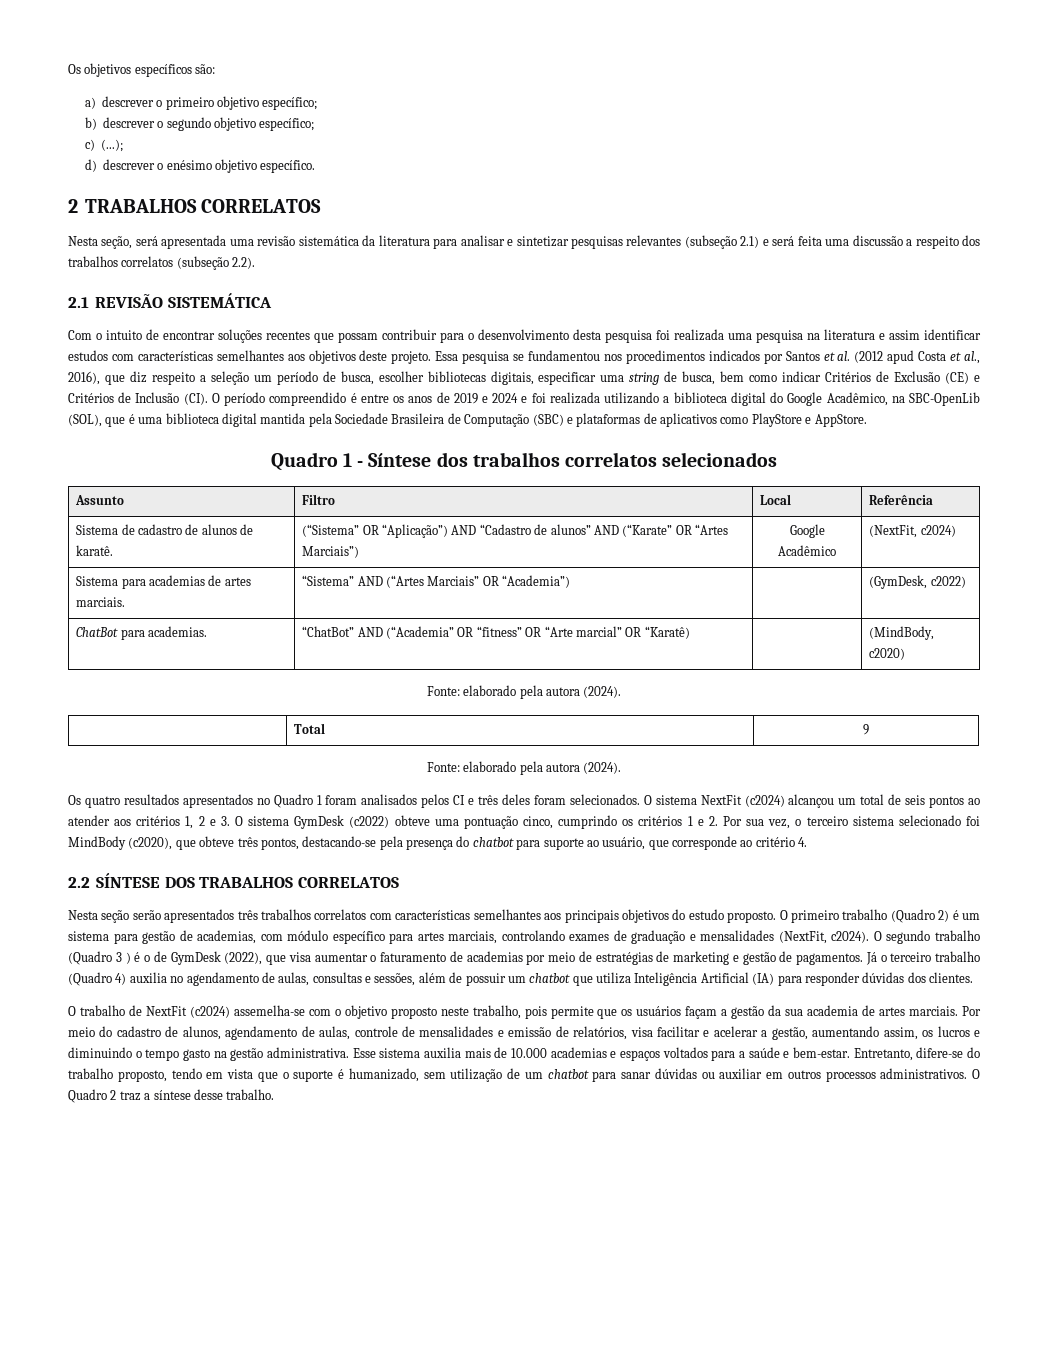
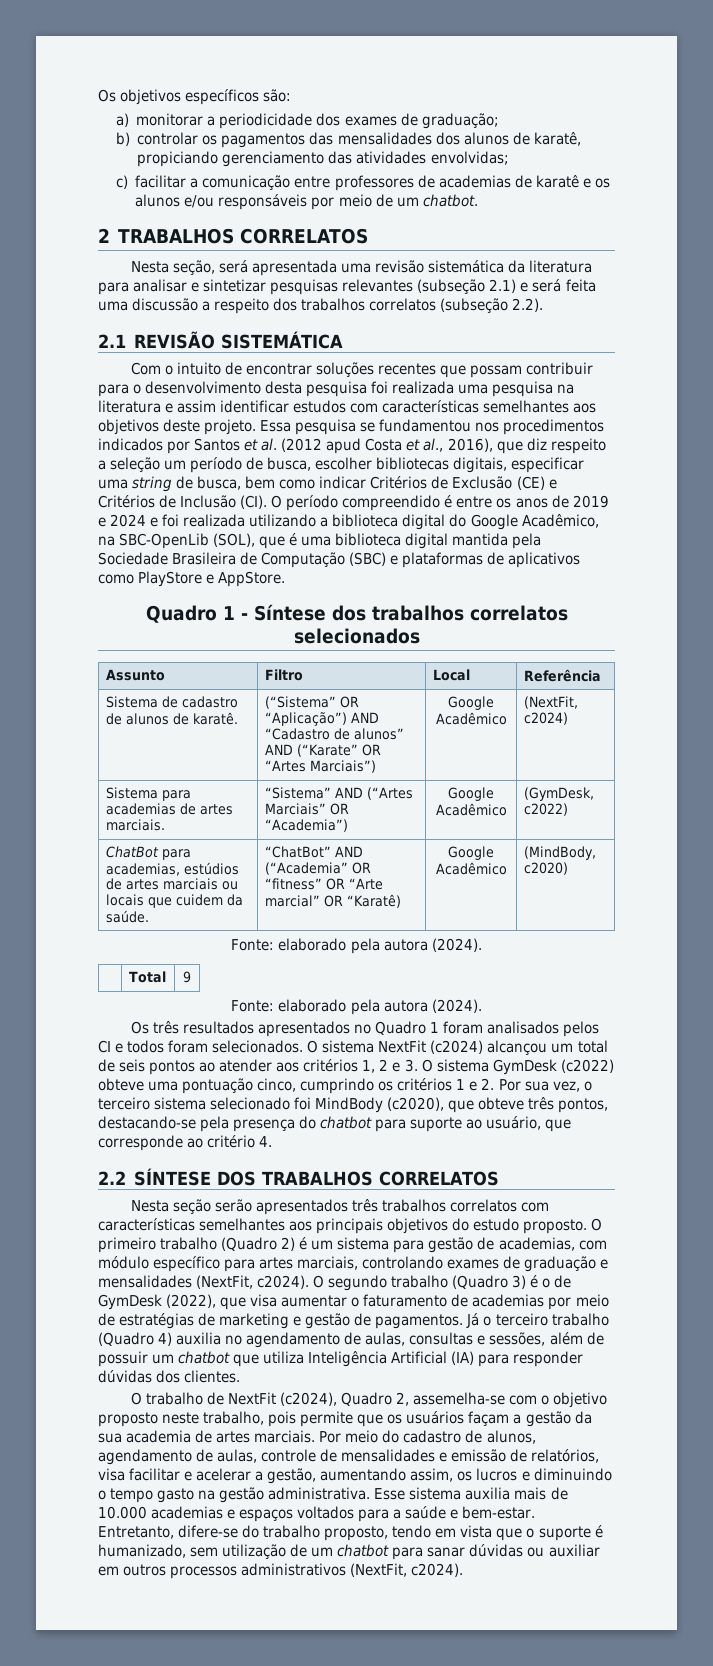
- a) descrever o primeiro objetivo específico;
- b) descrever o segundo objetivo específico;
- c) (...);
- d) descrever o enésimo objetivo específico.
+ a) monitorar a periodicidade dos exames de graduação;
+ b) controlar os pagamentos das mensalidades dos alunos de karatê, propiciando gerenciamento das atividades envolvidas;
+ c) facilitar a comunicação entre professores de academias de karatê e os alunos e/ou responsáveis por meio de um chatbot.
- Sistema para academias de artes marciais. | “Sistema” AND (“Artes Marciais” OR “Academia”) | | (GymDesk, c2022)
+ Sistema para academias de artes marciais. | “Sistema” AND (“Artes Marciais” OR “Academia”) | Google Acadêmico | (GymDesk, c2022)
- ChatBot para academias. | “ChatBot” AND (“Academia” OR “fitness” OR “Arte marcial” OR “Karatê) | | (MindBody, c2020)
+ ChatBot para academias, estúdios de artes marciais ou locais que cuidem da saúde. | “ChatBot” AND (“Academia” OR “fitness” OR “Arte marcial” OR “Karatê) | Google Acadêmico | (MindBody, c2020)
- Os quatro resultados apresentados no Quadro 1 foram analisados pelos CI e três deles foram selecionados.
+ Os três resultados apresentados no Quadro 1 foram analisados pelos CI e todos foram selecionados.
- O segundo trabalho (Quadro 3 ) é o de GymDesk (2022), que visa aumentar o faturamento de academias por meio de estratégias de marketing e gestão de pagamentos.
+ O segundo trabalho (Quadro 3) é o de GymDesk (2022), que visa aumentar o faturamento de academias por meio de estratégias de marketing e gestão de pagamentos.
- O trabalho de NextFit (c2024) assemelha-se com o objetivo proposto neste trabalho, pois permite que os usuários façam a gestão da sua academia de artes marciais.
+ O trabalho de NextFit (c2024), Quadro 2, assemelha-se com o objetivo proposto neste trabalho, pois permite que os usuários façam a gestão da sua academia de artes marciais.
- Entretanto, difere-se do trabalho proposto, tendo em vista que o suporte é humanizado, sem utilização de um chatbot para sanar dúvidas ou auxiliar em outros processos administrativos. O Quadro 2 traz a síntese desse trabalho.
+ Entretanto, difere-se do trabalho proposto, tendo em vista que o suporte é humanizado, sem utilização de um chatbot para sanar dúvidas ou auxiliar em outros processos administrativos (NextFit, c2024).

